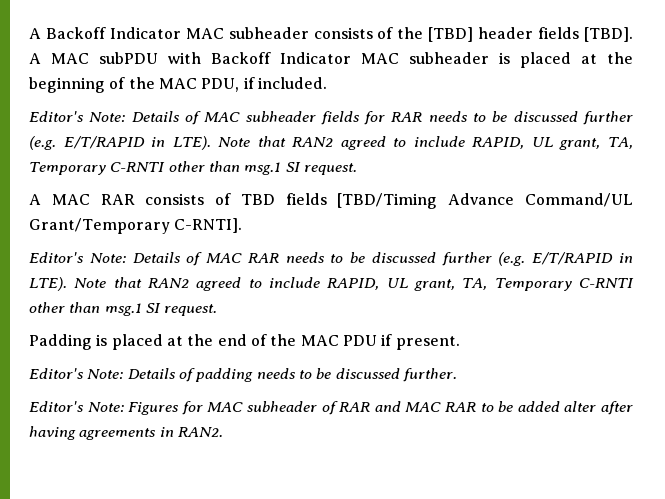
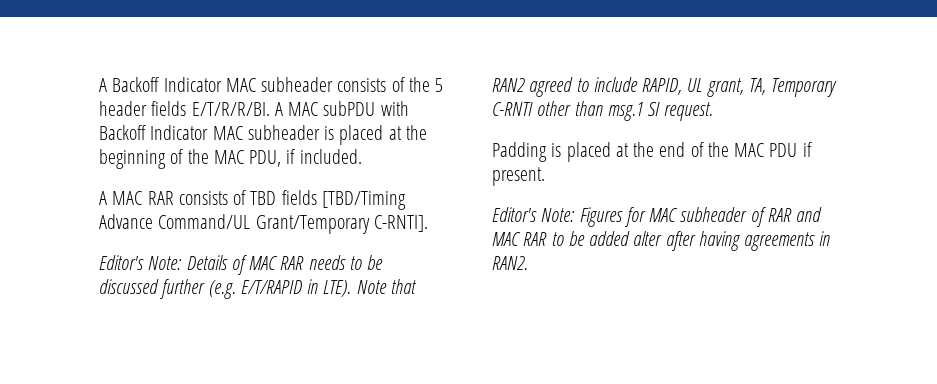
- A Backoff Indicator MAC subheader consists of the [TBD] header fields [TBD].
+ A Backoff Indicator MAC subheader consists of the 5 header fields E/T/R/R/BI.
- Editor's Note: Details of MAC subheader fields for RAR needs to be discussed further (e.g. E/T/RAPID in LTE). Note that RAN2 agreed to include RAPID, UL grant, TA, Temporary C-RNTI other than msg.1 SI request.
- Editor's Note: Details of padding needs to be discussed further.

